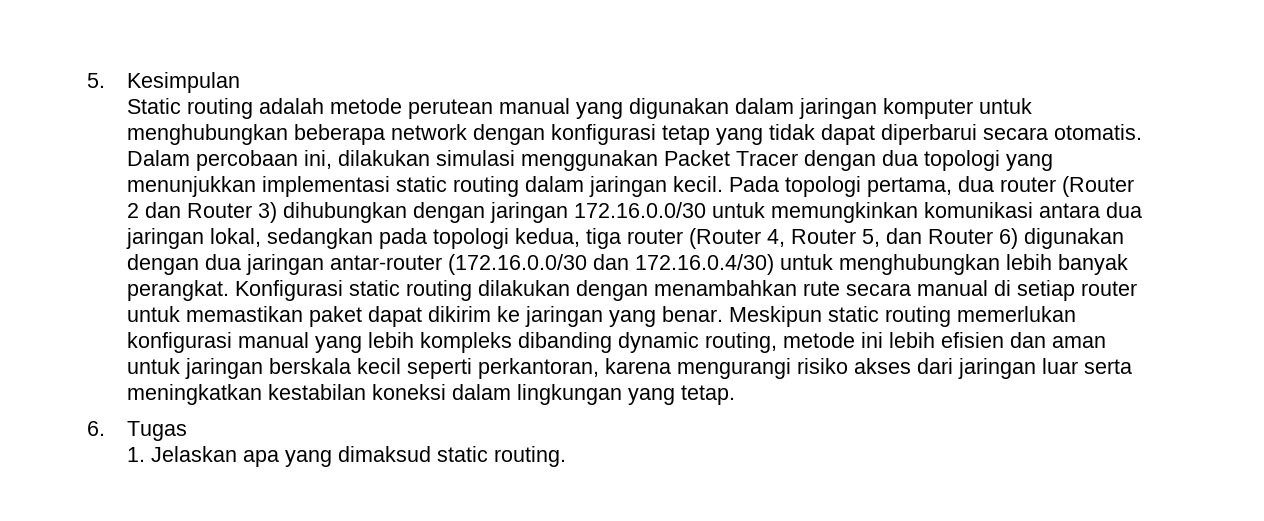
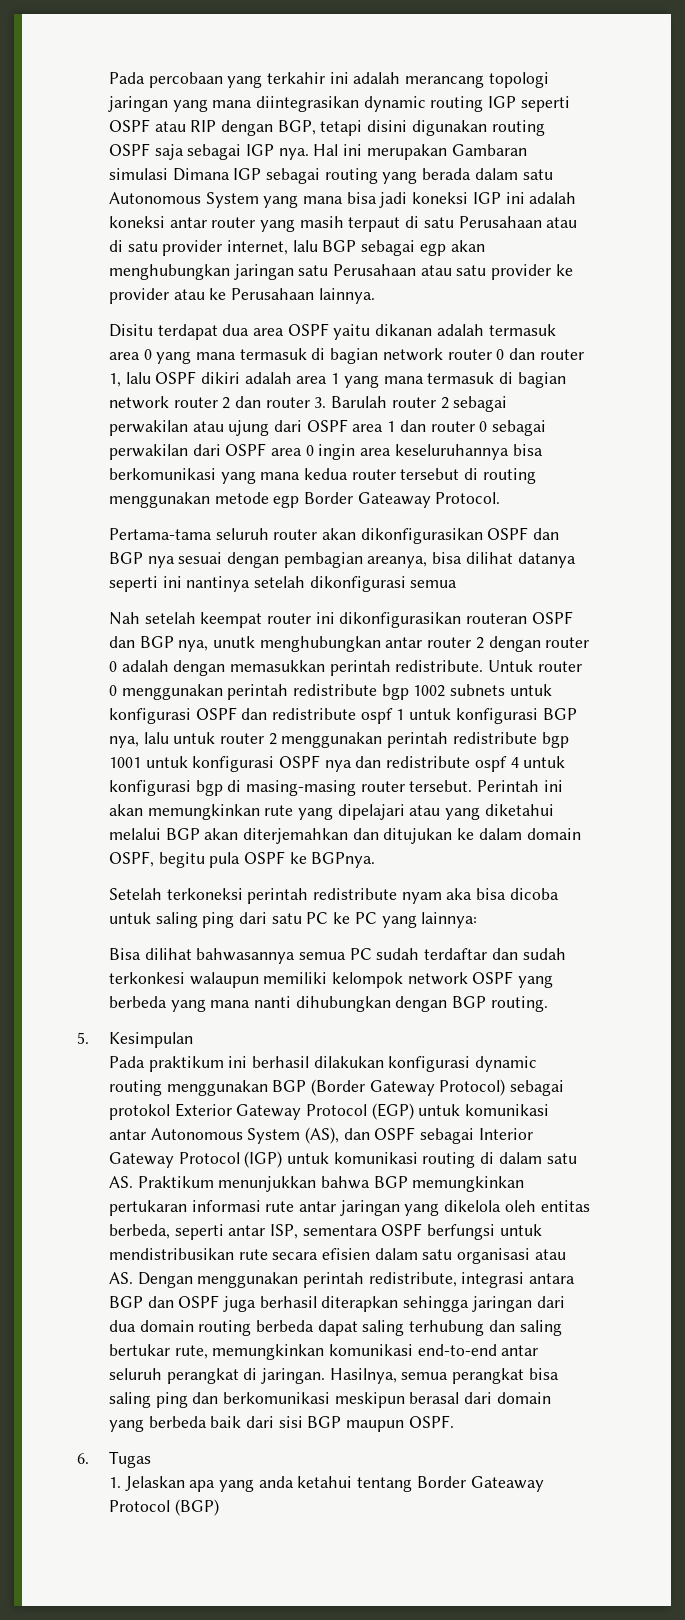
+ Pada percobaan yang terkahir ini adalah merancang topologi jaringan yang mana diintegrasikan dynamic routing IGP seperti OSPF atau RIP dengan BGP, tetapi disini digunakan routing OSPF saja sebagai IGP nya. Hal ini merupakan Gambaran simulasi Dimana IGP sebagai routing yang berada dalam satu Autonomous System yang mana bisa jadi koneksi IGP ini adalah koneksi antar router yang masih terpaut di satu Perusahaan atau di satu provider internet, lalu BGP sebagai egp akan menghubungkan jaringan satu Perusahaan atau satu provider ke provider atau ke Perusahaan lainnya.
+ Disitu terdapat dua area OSPF yaitu dikanan adalah termasuk area 0 yang mana termasuk di bagian network router 0 dan router 1, lalu OSPF dikiri adalah area 1 yang mana termasuk di bagian network router 2 dan router 3. Barulah router 2 sebagai perwakilan atau ujung dari OSPF area 1 dan router 0 sebagai perwakilan dari OSPF area 0 ingin area keseluruhannya bisa berkomunikasi yang mana kedua router tersebut di routing menggunakan metode egp Border Gateaway Protocol.
+ Pertama-tama seluruh router akan dikonfigurasikan OSPF dan BGP nya sesuai dengan pembagian areanya, bisa dilihat datanya seperti ini nantinya setelah dikonfigurasi semua
+ Nah setelah keempat router ini dikonfigurasikan routeran OSPF dan BGP nya, unutk menghubungkan antar router 2 dengan router 0 adalah dengan memasukkan perintah redistribute. Untuk router 0 menggunakan perintah redistribute bgp 1002 subnets untuk konfigurasi OSPF dan redistribute ospf 1 untuk konfigurasi BGP nya, lalu untuk router 2 menggunakan perintah redistribute bgp 1001 untuk konfigurasi OSPF nya dan redistribute ospf 4 untuk konfigurasi bgp di masing-masing router tersebut. Perintah ini akan memungkinkan rute yang dipelajari atau yang diketahui melalui BGP akan diterjemahkan dan ditujukan ke dalam domain OSPF, begitu pula OSPF ke BGPnya.
+ Setelah terkoneksi perintah redistribute nyam aka bisa dicoba untuk saling ping dari satu PC ke PC yang lainnya:
+ Bisa dilihat bahwasannya semua PC sudah terdaftar dan sudah terkonkesi walaupun memiliki kelompok network OSPF yang berbeda yang mana nanti dihubungkan dengan BGP routing.
  5. Kesimpulan
- Static routing adalah metode perutean manual yang digunakan dalam jaringan komputer untuk menghubungkan beberapa network dengan konfigurasi tetap yang tidak dapat diperbarui secara otomatis. Dalam percobaan ini, dilakukan simulasi menggunakan Packet Tracer dengan dua topologi yang menunjukkan implementasi static routing dalam jaringan kecil. Pada topologi pertama, dua router (Router 2 dan Router 3) dihubungkan dengan jaringan 172.16.0.0/30 untuk memungkinkan komunikasi antara dua jaringan lokal, sedangkan pada topologi kedua, tiga router (Router 4, Router 5, dan Router 6) digunakan dengan dua jaringan antar-router (172.16.0.0/30 dan 172.16.0.4/30) untuk menghubungkan lebih banyak perangkat. Konfigurasi static routing dilakukan dengan menambahkan rute secara manual di setiap router untuk memastikan paket dapat dikirim ke jaringan yang benar. Meskipun static routing memerlukan konfigurasi manual yang lebih kompleks dibanding dynamic routing, metode ini lebih efisien dan aman untuk jaringan berskala kecil seperti perkantoran, karena mengurangi risiko akses dari jaringan luar serta meningkatkan kestabilan koneksi dalam lingkungan yang tetap.
+ Pada praktikum ini berhasil dilakukan konfigurasi dynamic routing menggunakan BGP (Border Gateway Protocol) sebagai protokol Exterior Gateway Protocol (EGP) untuk komunikasi antar Autonomous System (AS), dan OSPF sebagai Interior Gateway Protocol (IGP) untuk komunikasi routing di dalam satu AS. Praktikum menunjukkan bahwa BGP memungkinkan pertukaran informasi rute antar jaringan yang dikelola oleh entitas berbeda, seperti antar ISP, sementara OSPF berfungsi untuk mendistribusikan rute secara efisien dalam satu organisasi atau AS. Dengan menggunakan perintah redistribute, integrasi antara BGP dan OSPF juga berhasil diterapkan sehingga jaringan dari dua domain routing berbeda dapat saling terhubung dan saling bertukar rute, memungkinkan komunikasi end-to-end antar seluruh perangkat di jaringan. Hasilnya, semua perangkat bisa saling ping dan berkomunikasi meskipun berasal dari domain yang berbeda baik dari sisi BGP maupun OSPF.
- 1. Jelaskan apa yang dimaksud static routing.
+ 1. Jelaskan apa yang anda ketahui tentang Border Gateaway Protocol (BGP)

